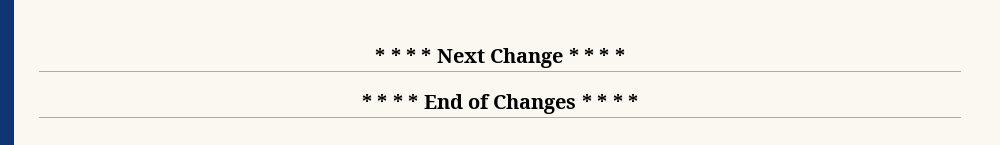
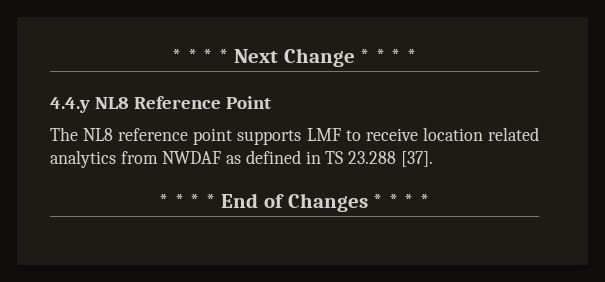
+ 4.4.y NL8 Reference Point
+ The NL8 reference point supports LMF to receive location related analytics from NWDAF as defined in TS 23.288 [37].

